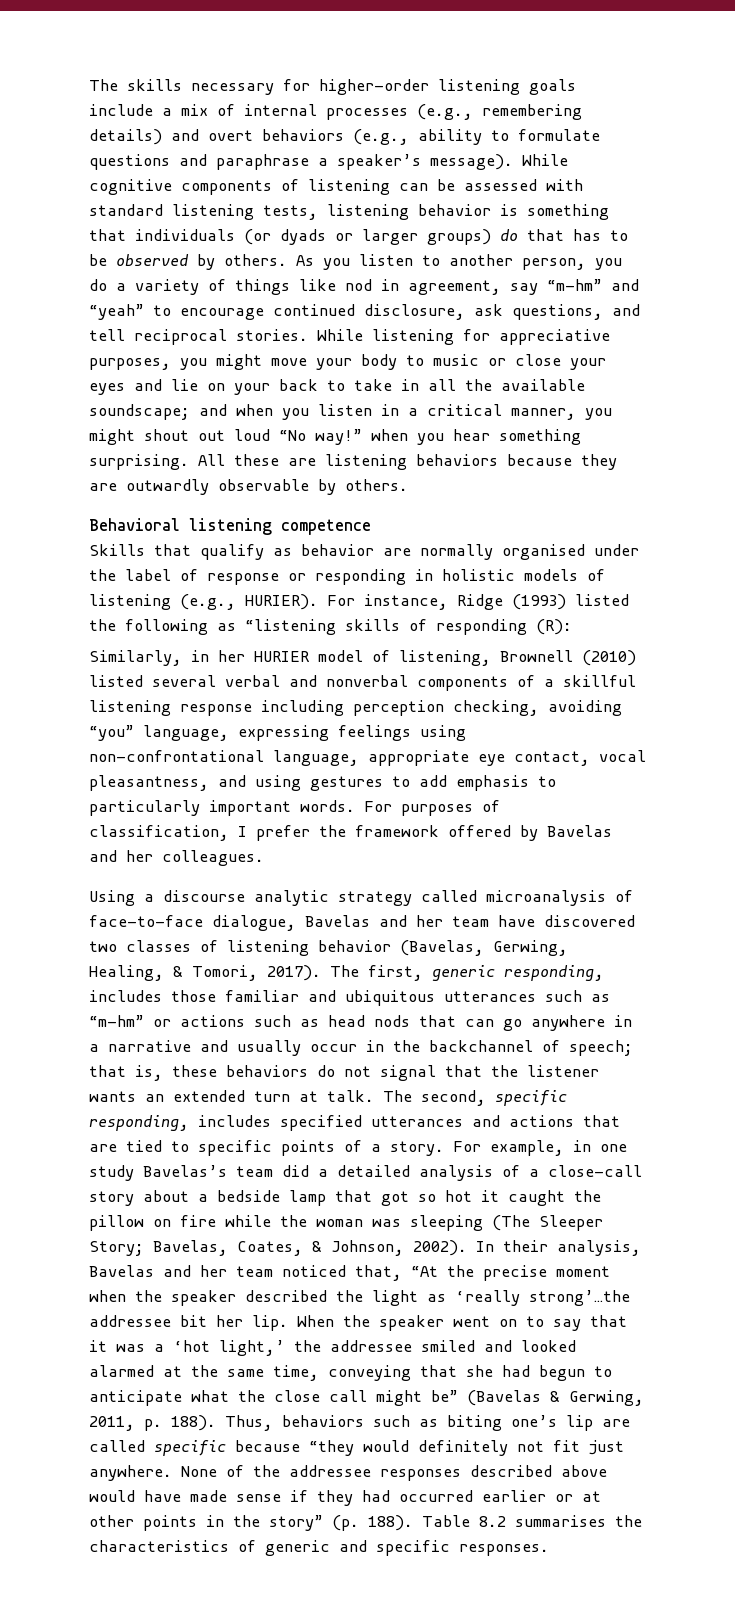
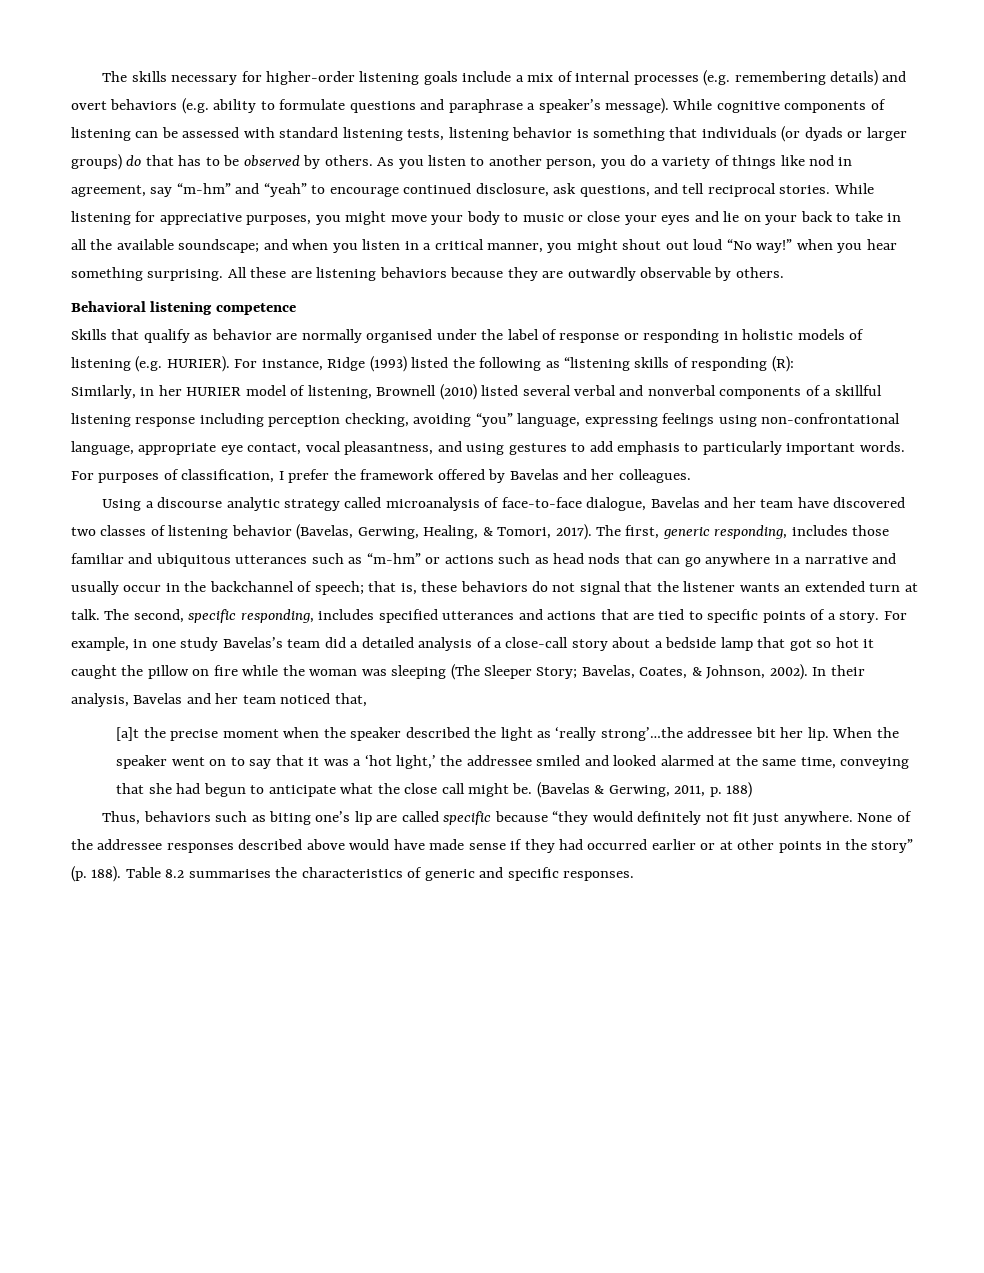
- The skills necessary for higher-order listening goals include a mix of internal processes (e.g., remembering details) and overt behaviors (e.g., ability to formulate questions and paraphrase a speaker’s message).
+ The skills necessary for higher-order listening goals include a mix of internal processes (e.g. remembering details) and overt behaviors (e.g. ability to formulate questions and paraphrase a speaker’s message).
- Skills that qualify as behavior are normally organised under the label of response or responding in holistic models of listening (e.g., HURIER).
+ Skills that qualify as behavior are normally organised under the label of response or responding in holistic models of listening (e.g. HURIER).
- In their analysis, Bavelas and her team noticed that, “At the precise moment when the speaker described the light as ‘really strong’…the addressee bit her lip.
+ In their analysis, Bavelas and her team noticed that,
+ [a]t the precise moment when the speaker described the light as ‘really strong’…the addressee bit her lip.
- When the speaker went on to say that it was a ‘hot light,’ the addressee smiled and looked alarmed at the same time, conveying that she had begun to anticipate what the close call might be” (Bavelas & Gerwing, 2011, p. 188). Thus, behaviors such as biting one’s lip are called specific because “they would definitely not fit just anywhere.
+ When the speaker went on to say that it was a ‘hot light,’ the addressee smiled and looked alarmed at the same time, conveying that she had begun to anticipate what the close call might be. (Bavelas & Gerwing, 2011, p. 188)
+ Thus, behaviors such as biting one’s lip are called specific because “they would definitely not fit just anywhere.

